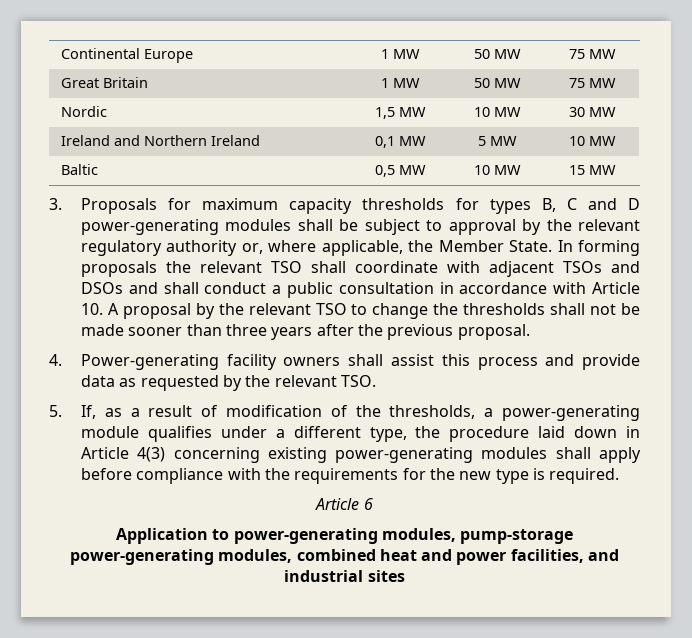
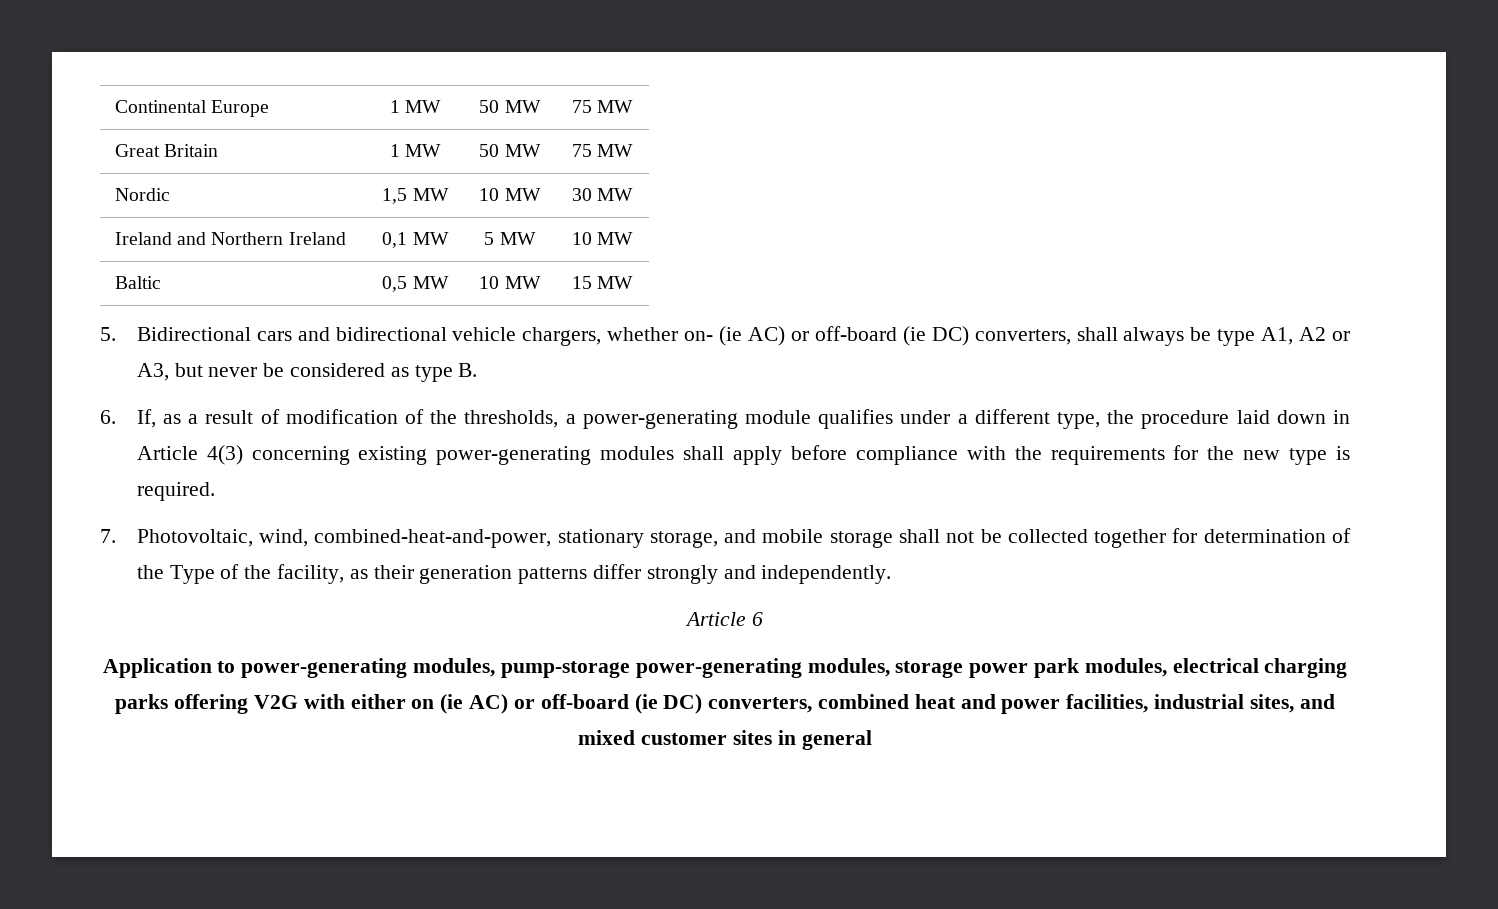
- 3. Proposals for maximum capacity thresholds for types B, C and D power-generating modules shall be subject to approval by the relevant regulatory authority or, where applicable, the Member State. In forming proposals the relevant TSO shall coordinate with adjacent TSOs and DSOs and shall conduct a public consultation in accordance with Article 10. A proposal by the relevant TSO to change the thresholds shall not be made sooner than three years after the previous proposal.
- 4. Power-generating facility owners shall assist this process and provide data as requested by the relevant TSO.
- 5. If, as a result of modification of the thresholds, a power-generating module qualifies under a different type, the procedure laid down in Article 4(3) concerning existing power-generating modules shall apply before compliance with the requirements for the new type is required.
+ 5. Bidirectional cars and bidirectional vehicle chargers, whether on- (ie AC) or off-board (ie DC) converters, shall always be type A1, A2 or A3, but never be considered as type B.
+ 6. If, as a result of modification of the thresholds, a power-generating module qualifies under a different type, the procedure laid down in Article 4(3) concerning existing power-generating modules shall apply before compliance with the requirements for the new type is required.
+ 7. Photovoltaic, wind, combined-heat-and-power, stationary storage, and mobile storage shall not be collected together for determination of the Type of the facility, as their generation patterns differ strongly and independently.
- Application to power-generating modules, pump-storage power-generating modules, combined heat and power facilities, and industrial sites
+ Application to power-generating modules, pump-storage power-generating modules, storage power park modules, electrical charging parks offering V2G with either on (ie AC) or off-board (ie DC) converters, combined heat and power facilities, industrial sites, and mixed customer sites in general

